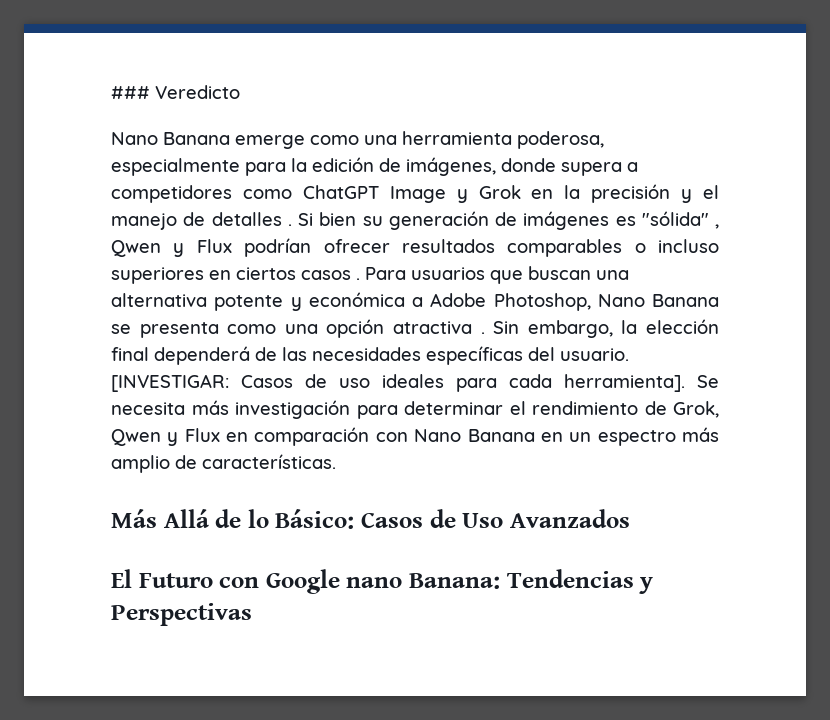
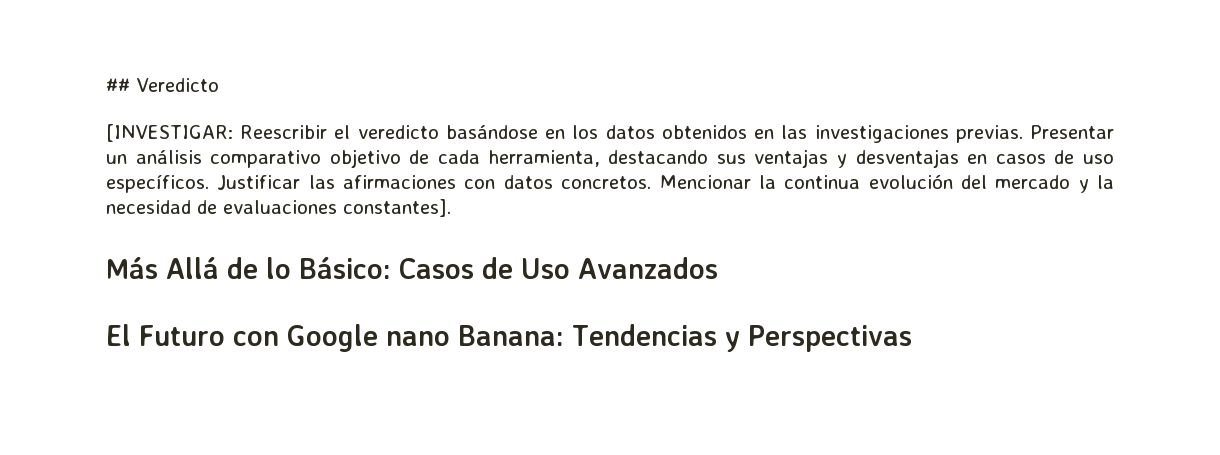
- ### Veredicto
+ ## Veredicto
- Nano Banana emerge como una herramienta poderosa, especialmente para la edición de imágenes, donde supera a competidores como ChatGPT Image y Grok en la precisión y el manejo de detalles . Si bien su generación de imágenes es "sólida" , Qwen y Flux podrían ofrecer resultados comparables o incluso superiores en ciertos casos . Para usuarios que buscan una alternativa potente y económica a Adobe Photoshop, Nano Banana se presenta como una opción atractiva . Sin embargo, la elección final dependerá de las necesidades específicas del usuario. [INVESTIGAR: Casos de uso ideales para cada herramienta]. Se necesita más investigación para determinar el rendimiento de Grok, Qwen y Flux en comparación con Nano Banana en un espectro más amplio de características.
+ [INVESTIGAR: Reescribir el veredicto basándose en los datos obtenidos en las investigaciones previas. Presentar un análisis comparativo objetivo de cada herramienta, destacando sus ventajas y desventajas en casos de uso específicos. Justificar las afirmaciones con datos concretos. Mencionar la continua evolución del mercado y la necesidad de evaluaciones constantes].

